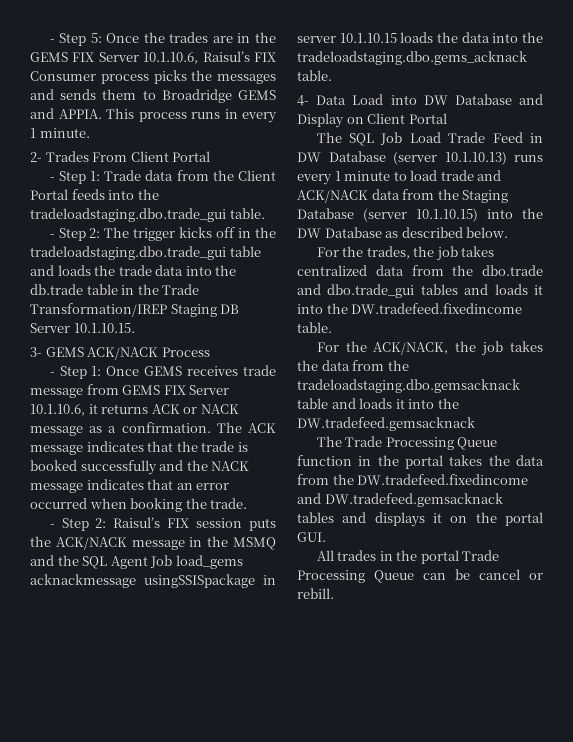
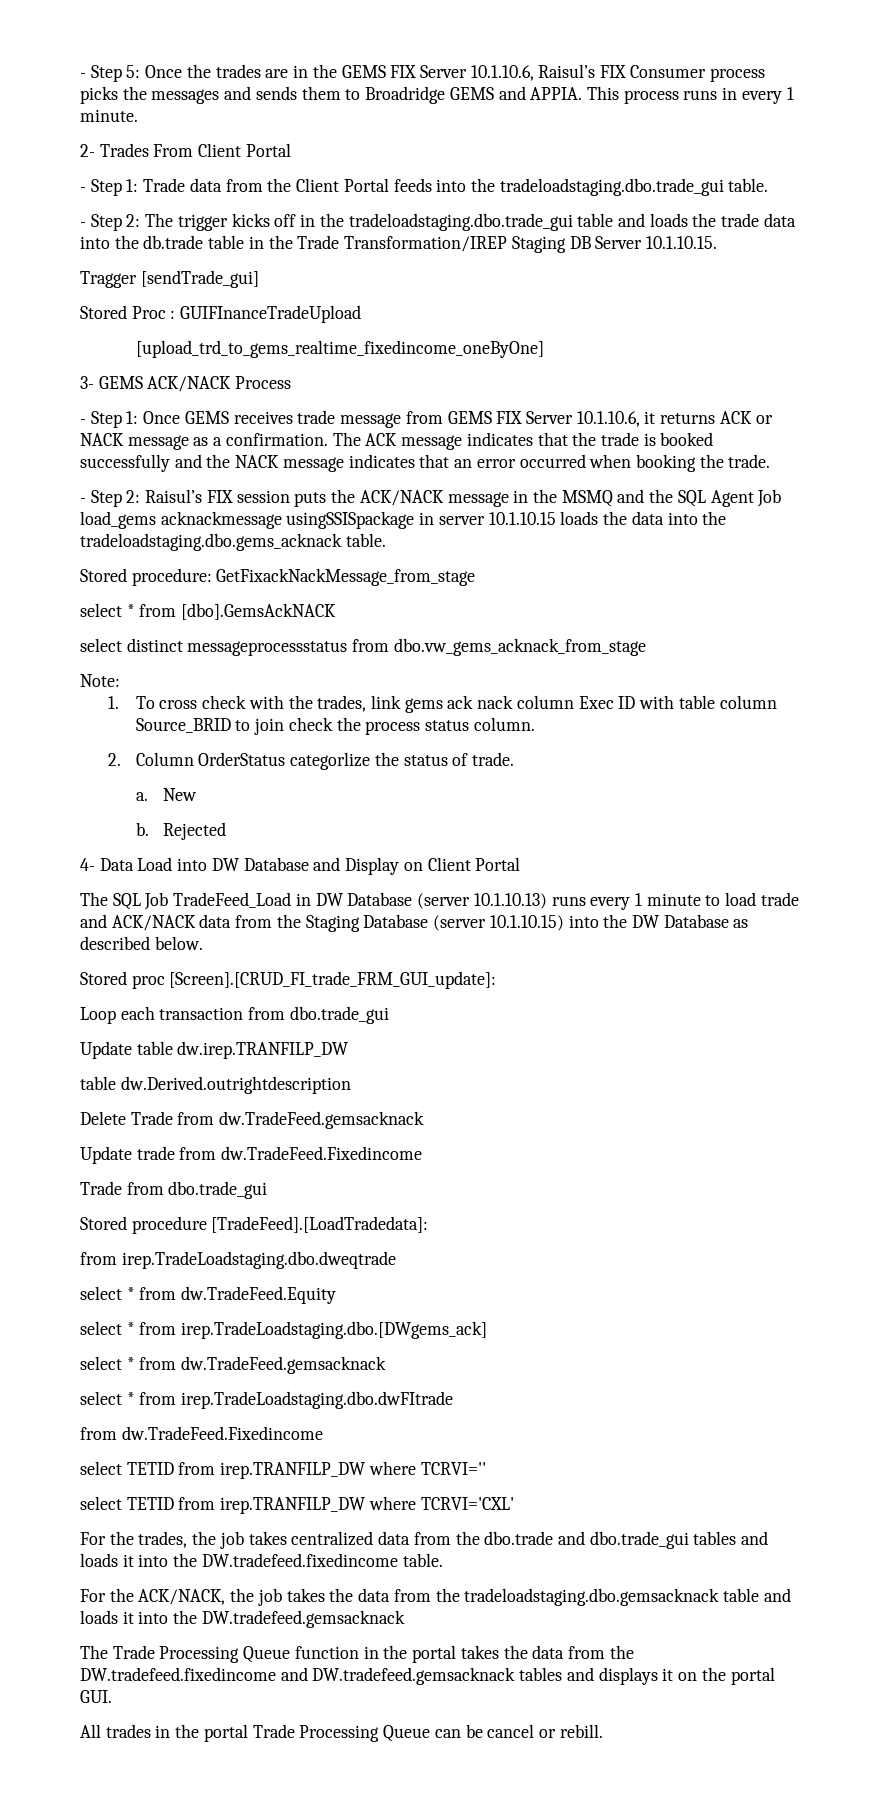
+ Tragger [sendTrade_gui]
+ Stored Proc : GUIFInanceTradeUpload
+ [upload_trd_to_gems_realtime_fixedincome_oneByOne]
+ Stored procedure: GetFixackNackMessage_from_stage
+ select * from [dbo].GemsAckNACK
+ select distinct messageprocessstatus from dbo.vw_gems_acknack_from_stage
+ Note:
+ 1. To cross check with the trades, link gems ack nack column Exec ID with table column Source_BRID to join check the process status column.
+ 2. Column OrderStatus categorlize the status of trade.
+ a. New
+ b. Rejected
- The SQL Job Load Trade Feed in DW Database (server 10.1.10.13) runs every 1 minute to load trade and ACK/NACK data from the Staging Database (server 10.1.10.15) into the DW Database as described below.
+ The SQL Job TradeFeed_Load in DW Database (server 10.1.10.13) runs every 1 minute to load trade and ACK/NACK data from the Staging Database (server 10.1.10.15) into the DW Database as described below.
+ Stored proc [Screen].[CRUD_FI_trade_FRM_GUI_update]:
+ Loop each transaction from dbo.trade_gui
+ Update table dw.irep.TRANFILP_DW
+ table dw.Derived.outrightdescription
+ Delete Trade from dw.TradeFeed.gemsacknack
+ Update trade from dw.TradeFeed.Fixedincome
+ Trade from dbo.trade_gui
+ Stored procedure [TradeFeed].[LoadTradedata]:
+ from irep.TradeLoadstaging.dbo.dweqtrade
+ select * from dw.TradeFeed.Equity
+ select * from irep.TradeLoadstaging.dbo.[DWgems_ack]
+ select * from dw.TradeFeed.gemsacknack
+ select * from irep.TradeLoadstaging.dbo.dwFItrade
+ from dw.TradeFeed.Fixedincome
+ select TETID from irep.TRANFILP_DW where TCRVI=''
+ select TETID from irep.TRANFILP_DW where TCRVI='CXL'

